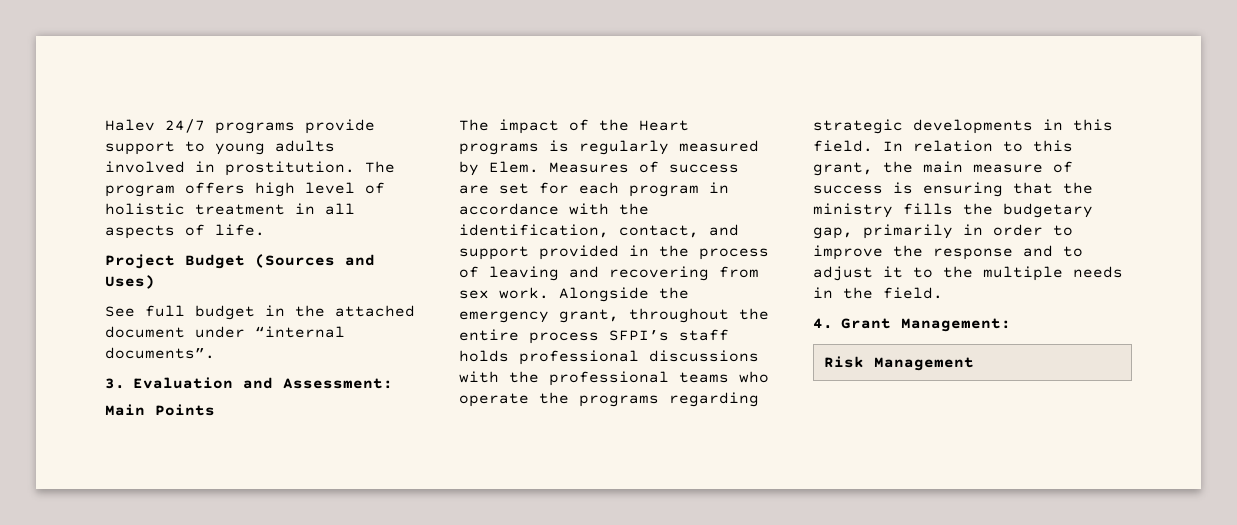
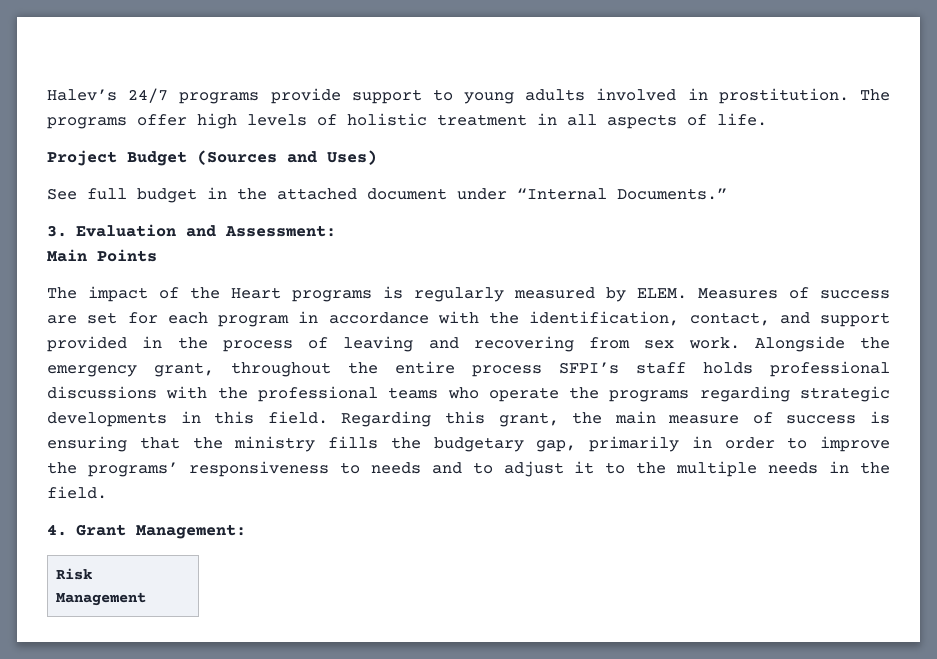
- Halev 24/7 programs provide support to young adults involved in prostitution.
+ Halev’s 24/7 programs provide support to young adults involved in prostitution.
- The program offers high level of holistic treatment in all aspects of life.
+ The programs offer high levels of holistic treatment in all aspects of life.
- See full budget in the attached document under “internal documents”.
+ See full budget in the attached document under “Internal Documents.”
- The impact of the Heart programs is regularly measured by Elem.
+ The impact of the Heart programs is regularly measured by ELEM.
- In relation to this grant, the main measure of success is ensuring that the ministry fills the budgetary gap, primarily in order to improve the response and to adjust it to the multiple needs in the field.
+ Regarding this grant, the main measure of success is ensuring that the ministry fills the budgetary gap, primarily in order to improve the programs’ responsiveness to needs and to adjust it to the multiple needs in the field.

